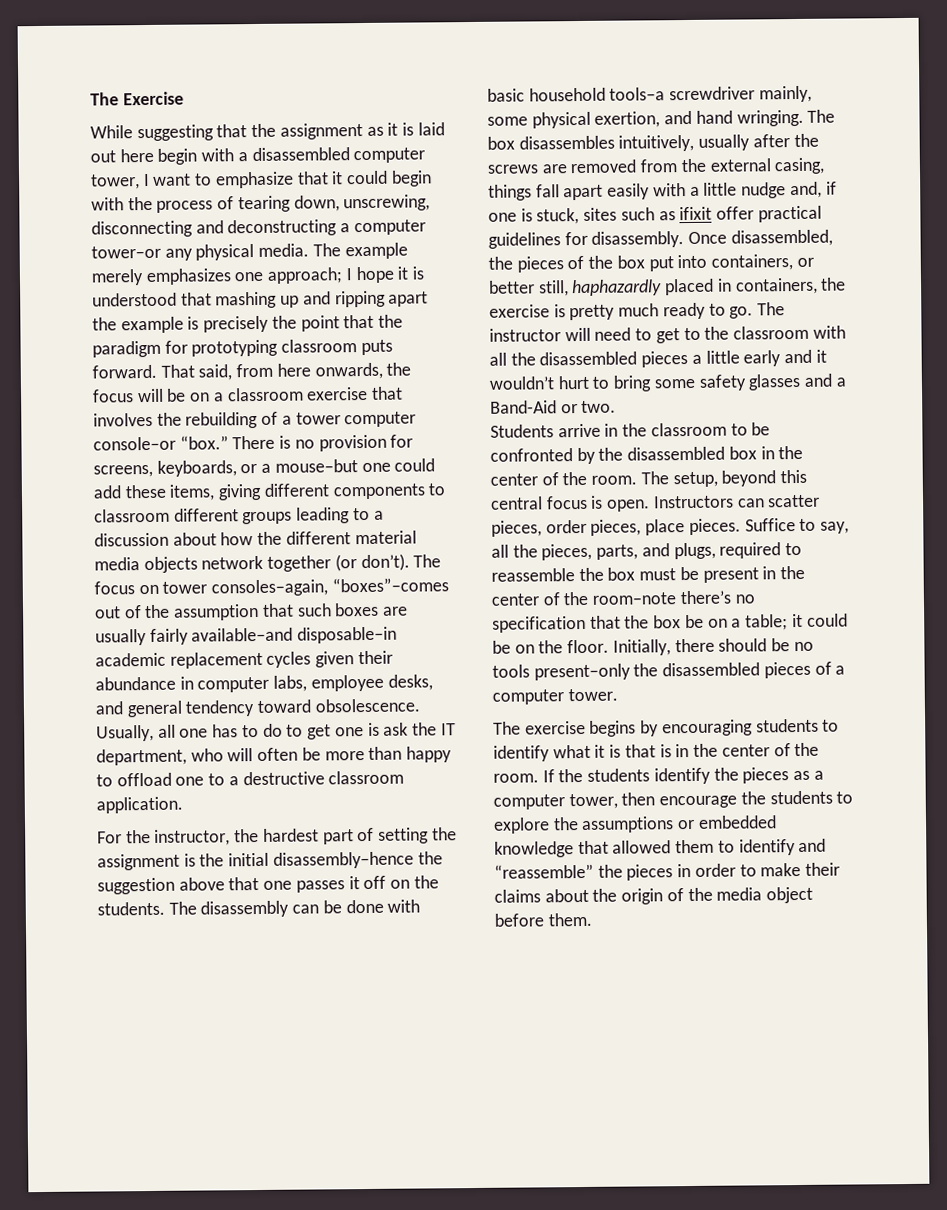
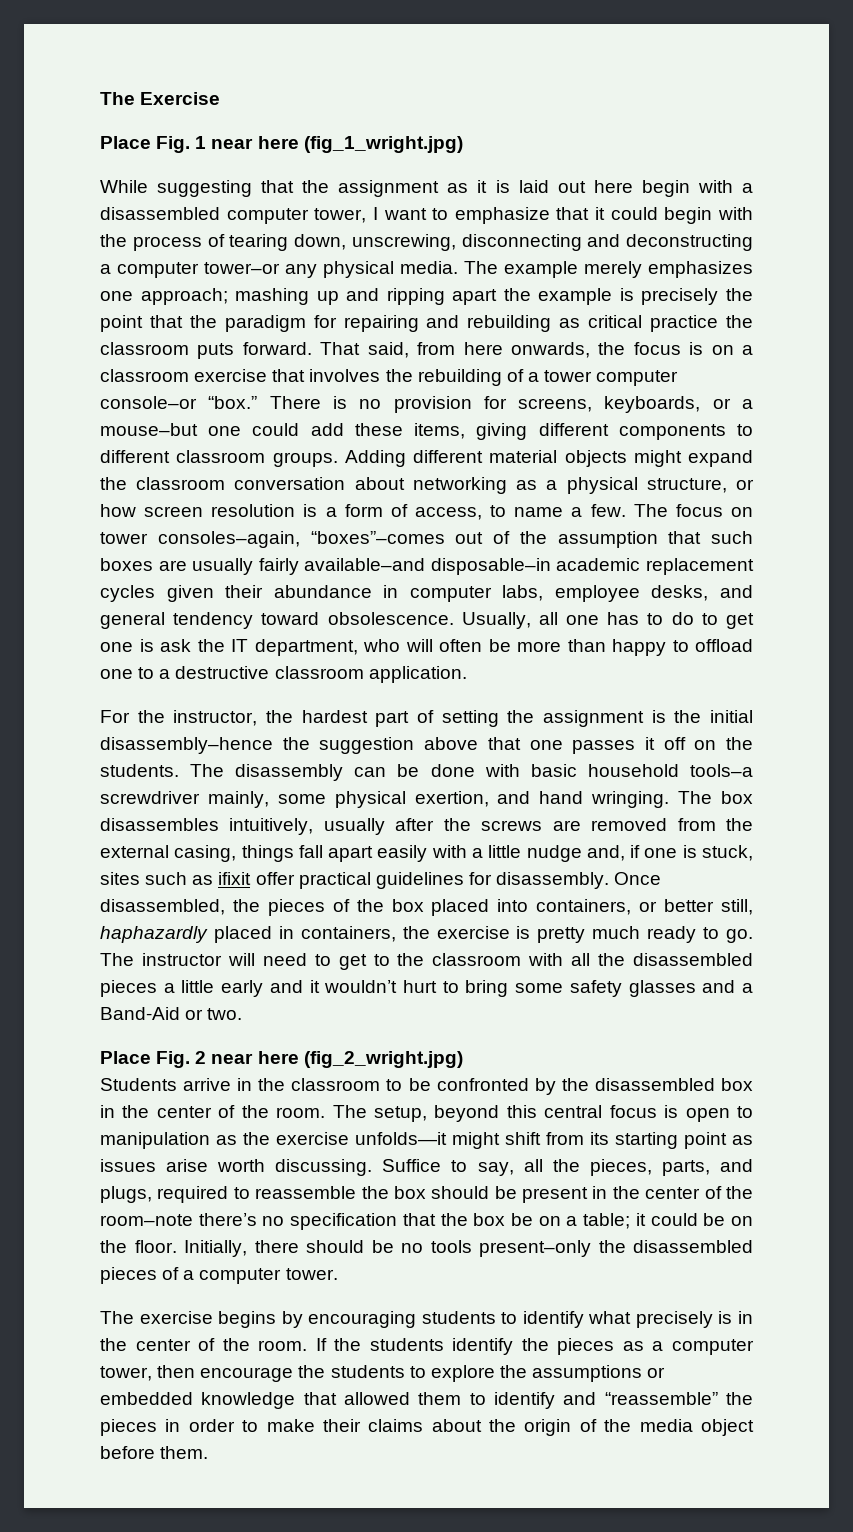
+ Place Fig. 1 near here (fig_1_wright.jpg)
- The example merely emphasizes one approach; I hope it is understood that mashing up and ripping apart the example is precisely the point that the paradigm for prototyping classroom puts forward.
+ The example merely emphasizes one approach; mashing up and ripping apart the example is precisely the point that the paradigm for repairing and rebuilding as critical practice the classroom puts forward.
- That said, from here onwards, the focus will be on a classroom exercise that involves the rebuilding of a tower computer console–or “box.”
+ That said, from here onwards, the focus is on a classroom exercise that involves the rebuilding of a tower computer console–or “box.”
- There is no provision for screens, keyboards, or a mouse–but one could add these items, giving different components to classroom different groups leading to a discussion about how the different material media objects network together (or don’t).
+ There is no provision for screens, keyboards, or a mouse–but one could add these items, giving different components to different classroom groups. Adding different material objects might expand the classroom conversation about networking as a physical structure, or how screen resolution is a form of access, to name a few.
- Once disassembled, the pieces of the box put into containers, or better still, haphazardly placed in containers, the exercise is pretty much ready to go.
+ Once disassembled, the pieces of the box placed into containers, or better still, haphazardly placed in containers, the exercise is pretty much ready to go.
+ Place Fig. 2 near here (fig_2_wright.jpg)
- The setup, beyond this central focus is open. Instructors can scatter pieces, order pieces, place pieces.
+ The setup, beyond this central focus is open to manipulation as the exercise unfolds—it might shift from its starting point as issues arise worth discussing.
- Suffice to say, all the pieces, parts, and plugs, required to reassemble the box must be present in the center of the room–note there’s no specification that the box be on a table; it could be on the floor.
+ Suffice to say, all the pieces, parts, and plugs, required to reassemble the box should be present in the center of the room–note there’s no specification that the box be on a table; it could be on the floor.
- The exercise begins by encouraging students to identify what it is that is in the center of the room.
+ The exercise begins by encouraging students to identify what precisely is in the center of the room.

